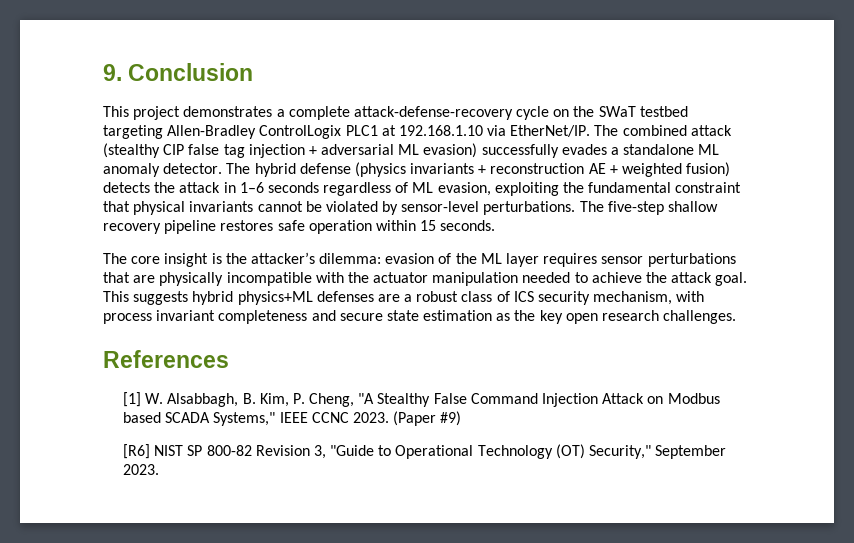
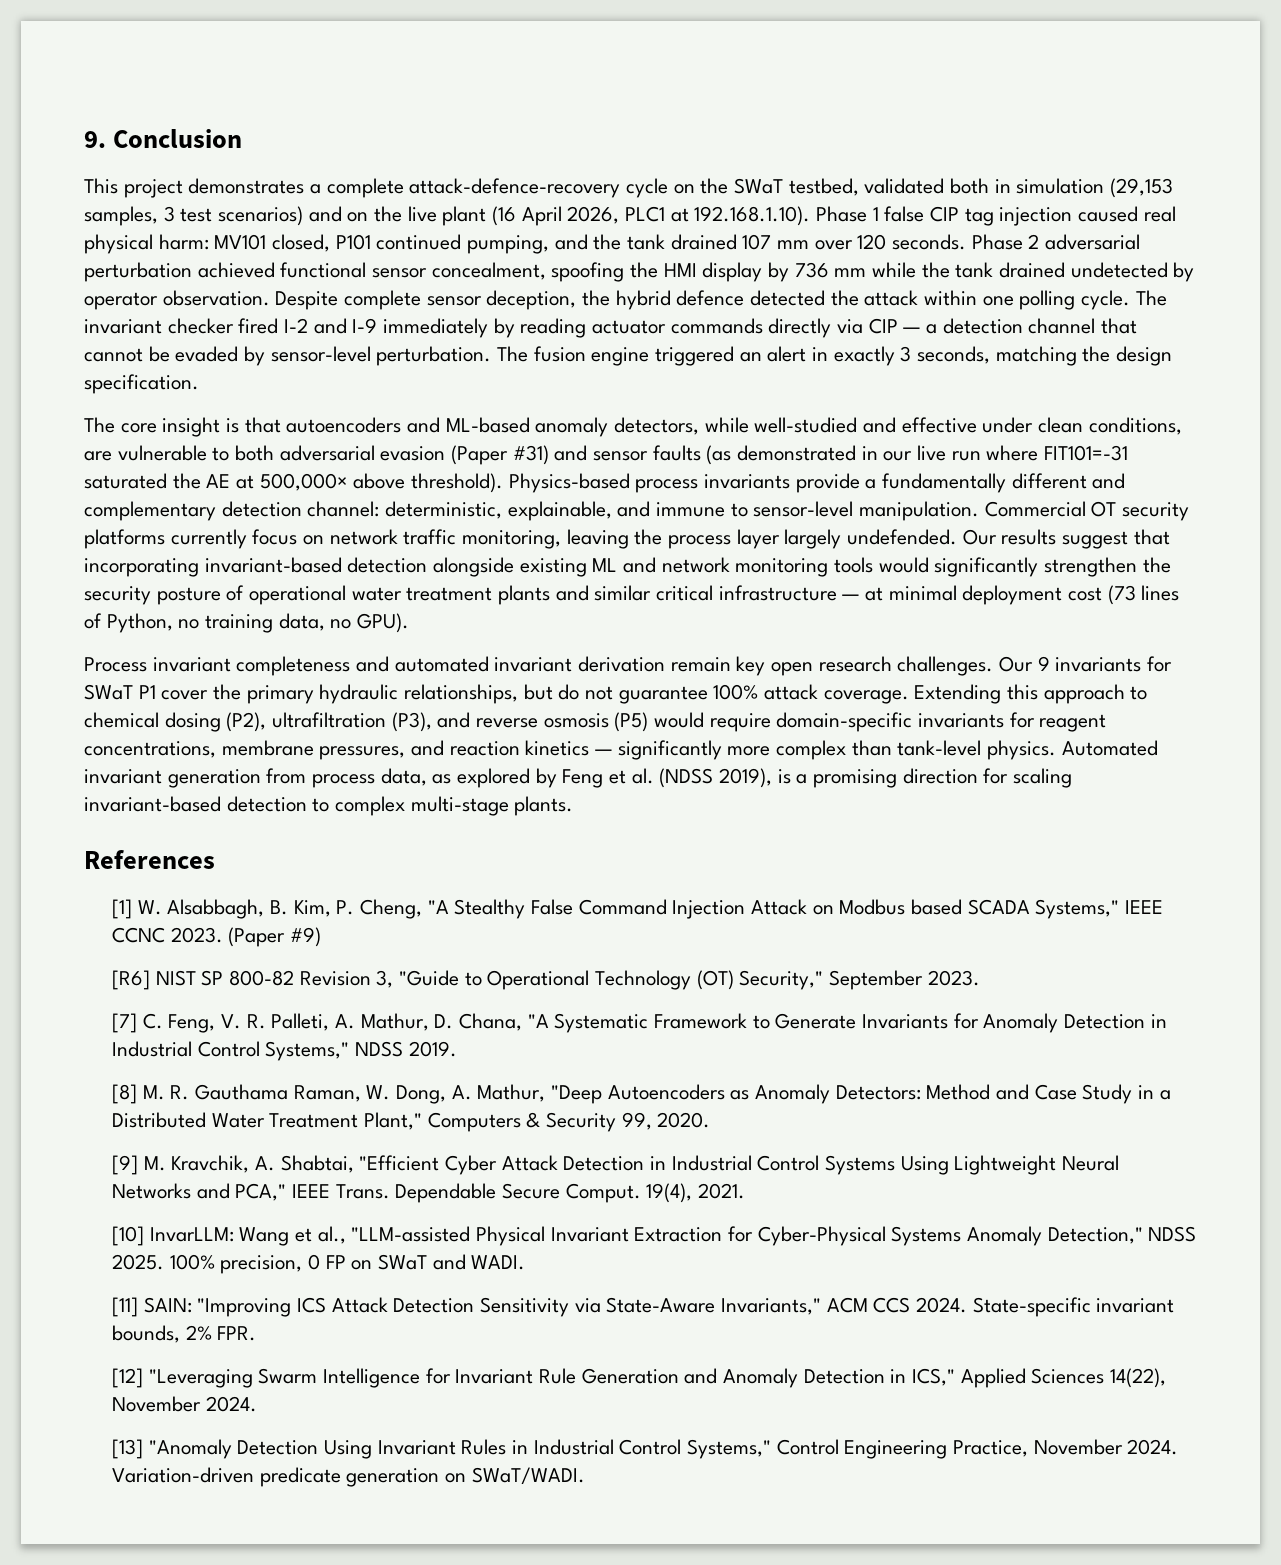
- This project demonstrates a complete attack-defense-recovery cycle on the SWaT testbed targeting Allen-Bradley ControlLogix PLC1 at 192.168.1.10 via EtherNet/IP. The combined attack (stealthy CIP false tag injection + adversarial ML evasion) successfully evades a standalone ML anomaly detector. The hybrid defense (physics invariants + reconstruction AE + weighted fusion) detects the attack in 1–6 seconds regardless of ML evasion, exploiting the fundamental constraint that physical invariants cannot be violated by sensor-level perturbations. The five-step shallow recovery pipeline restores safe operation within 15 seconds.
- The core insight is the attacker’s dilemma: evasion of the ML layer requires sensor perturbations that are physically incompatible with the actuator manipulation needed to achieve the attack goal. This suggests hybrid physics+ML defenses are a robust class of ICS security mechanism, with process invariant completeness and secure state estimation as the key open research challenges.
+ This project demonstrates a complete attack-defence-recovery cycle on the SWaT testbed, validated both in simulation (29,153 samples, 3 test scenarios) and on the live plant (16 April 2026, PLC1 at 192.168.1.10). Phase 1 false CIP tag injection caused real physical harm: MV101 closed, P101 continued pumping, and the tank drained 107 mm over 120 seconds. Phase 2 adversarial perturbation achieved functional sensor concealment, spoofing the HMI display by 736 mm while the tank drained undetected by operator observation. Despite complete sensor deception, the hybrid defence detected the attack within one polling cycle. The invariant checker fired I-2 and I-9 immediately by reading actuator commands directly via CIP — a detection channel that cannot be evaded by sensor-level perturbation. The fusion engine triggered an alert in exactly 3 seconds, matching the design specification.
+ The core insight is that autoencoders and ML-based anomaly detectors, while well-studied and effective under clean conditions, are vulnerable to both adversarial evasion (Paper #31) and sensor faults (as demonstrated in our live run where FIT101=-31 saturated the AE at 500,000× above threshold). Physics-based process invariants provide a fundamentally different and complementary detection channel: deterministic, explainable, and immune to sensor-level manipulation. Commercial OT security platforms currently focus on network traffic monitoring, leaving the process layer largely undefended. Our results suggest that incorporating invariant-based detection alongside existing ML and network monitoring tools would significantly strengthen the security posture of operational water treatment plants and similar critical infrastructure — at minimal deployment cost (73 lines of Python, no training data, no GPU).
+ Process invariant completeness and automated invariant derivation remain key open research challenges. Our 9 invariants for SWaT P1 cover the primary hydraulic relationships, but do not guarantee 100% attack coverage. Extending this approach to chemical dosing (P2), ultrafiltration (P3), and reverse osmosis (P5) would require domain-specific invariants for reagent concentrations, membrane pressures, and reaction kinetics — significantly more complex than tank-level physics. Automated invariant generation from process data, as explored by Feng et al. (NDSS 2019), is a promising direction for scaling invariant-based detection to complex multi-stage plants.
+ [7] C. Feng, V. R. Palleti, A. Mathur, D. Chana, "A Systematic Framework to Generate Invariants for Anomaly Detection in Industrial Control Systems," NDSS 2019.
+ [8] M. R. Gauthama Raman, W. Dong, A. Mathur, "Deep Autoencoders as Anomaly Detectors: Method and Case Study in a Distributed Water Treatment Plant," Computers & Security 99, 2020.
+ [9] M. Kravchik, A. Shabtai, "Efficient Cyber Attack Detection in Industrial Control Systems Using Lightweight Neural Networks and PCA," IEEE Trans. Dependable Secure Comput. 19(4), 2021.
+ [10] InvarLLM: Wang et al., "LLM-assisted Physical Invariant Extraction for Cyber-Physical Systems Anomaly Detection," NDSS 2025. 100% precision, 0 FP on SWaT and WADI.
+ [11] SAIN: "Improving ICS Attack Detection Sensitivity via State-Aware Invariants," ACM CCS 2024. State-specific invariant bounds, 2% FPR.
+ [12] "Leveraging Swarm Intelligence for Invariant Rule Generation and Anomaly Detection in ICS," Applied Sciences 14(22), November 2024.
+ [13] "Anomaly Detection Using Invariant Rules in Industrial Control Systems," Control Engineering Practice, November 2024. Variation-driven predicate generation on SWaT/WADI.

